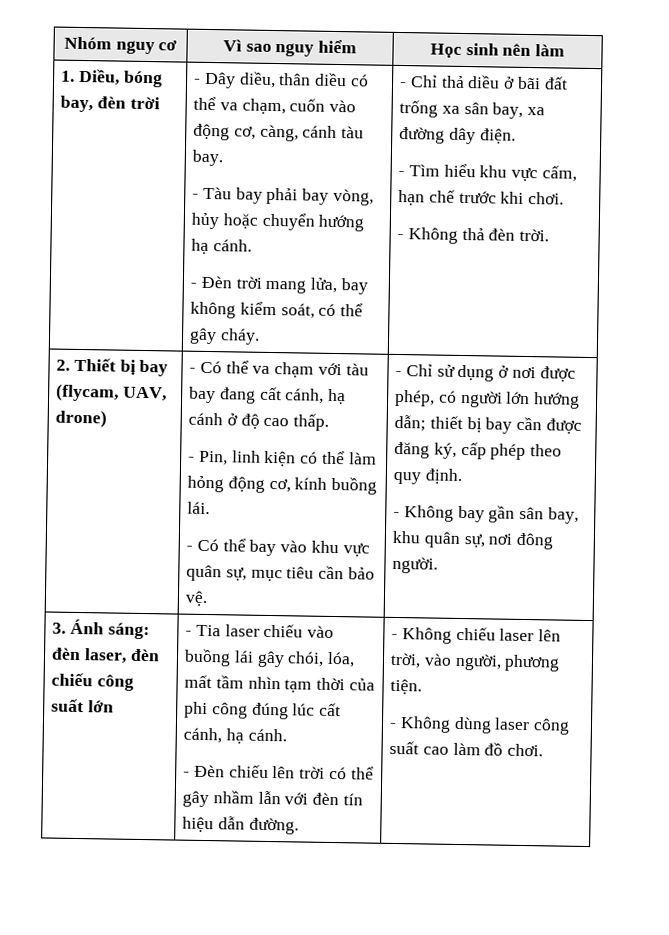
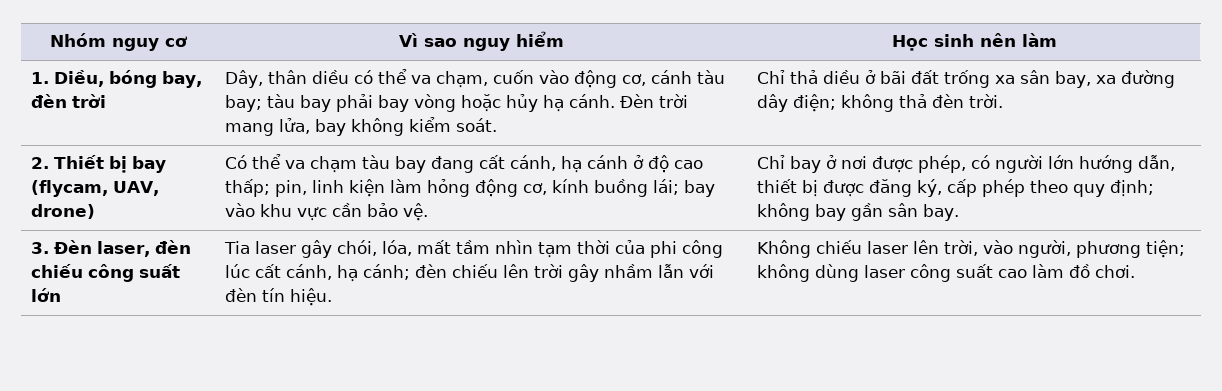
- - Dây diều, thân diều có thể va chạm, cuốn vào động cơ, càng, cánh tàu bay.
- - Tàu bay phải bay vòng, hủy hoặc chuyển hướng hạ cánh.
- - Đèn trời mang lửa, bay không kiểm soát, có thể gây cháy. | - Chỉ thả diều ở bãi đất trống xa sân bay, xa đường dây điện.
- - Tìm hiểu khu vực cấm, hạn chế trước khi chơi.
- - Không thả đèn trời.
+ Dây, thân diều có thể va chạm, cuốn vào động cơ, cánh tàu bay; tàu bay phải bay vòng hoặc hủy hạ cánh. Đèn trời mang lửa, bay không kiểm soát. | Chỉ thả diều ở bãi đất trống xa sân bay, xa đường dây điện; không thả đèn trời.
- - Có thể va chạm với tàu bay đang cất cánh, hạ cánh ở độ cao thấp.
- - Pin, linh kiện có thể làm hỏng động cơ, kính buồng lái.
- - Có thể bay vào khu vực quân sự, mục tiêu cần bảo vệ.
+ Có thể va chạm tàu bay đang cất cánh, hạ cánh ở độ cao thấp; pin, linh kiện làm hỏng động cơ, kính buồng lái; bay vào khu vực cần bảo vệ.
- - Chỉ sử dụng ở nơi được phép, có người lớn hướng dẫn; thiết bị bay cần được đăng ký, cấp phép theo quy định.
- - Không bay gần sân bay, khu quân sự, nơi đông người.
- 3. Ánh sáng: đèn laser, đèn chiếu công suất lớn
+ Chỉ bay ở nơi được phép, có người lớn hướng dẫn, thiết bị được đăng ký, cấp phép theo quy định; không bay gần sân bay.
+ 3. Đèn laser, đèn chiếu công suất lớn
- - Tia laser chiếu vào buồng lái gây chói, lóa, mất tầm nhìn tạm thời của phi công đúng lúc cất cánh, hạ cánh.
- - Đèn chiếu lên trời có thể gây nhầm lẫn với đèn tín hiệu dẫn đường. | - Không chiếu laser lên trời, vào người, phương tiện.
- - Không dùng laser công suất cao làm đồ chơi.
+ Tia laser gây chói, lóa, mất tầm nhìn tạm thời của phi công lúc cất cánh, hạ cánh; đèn chiếu lên trời gây nhầm lẫn với đèn tín hiệu. | Không chiếu laser lên trời, vào người, phương tiện; không dùng laser công suất cao làm đồ chơi.

